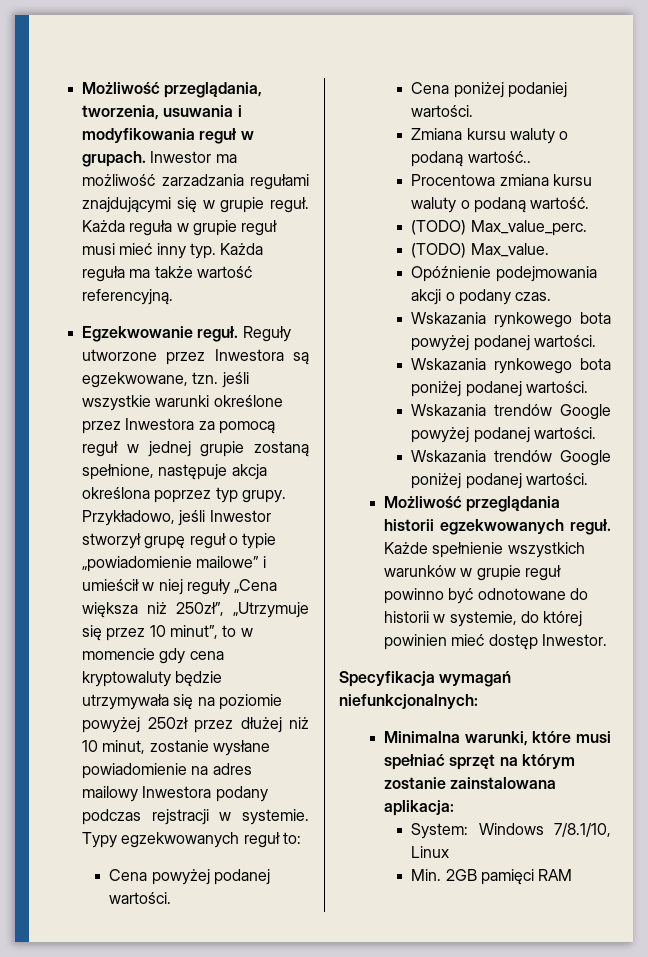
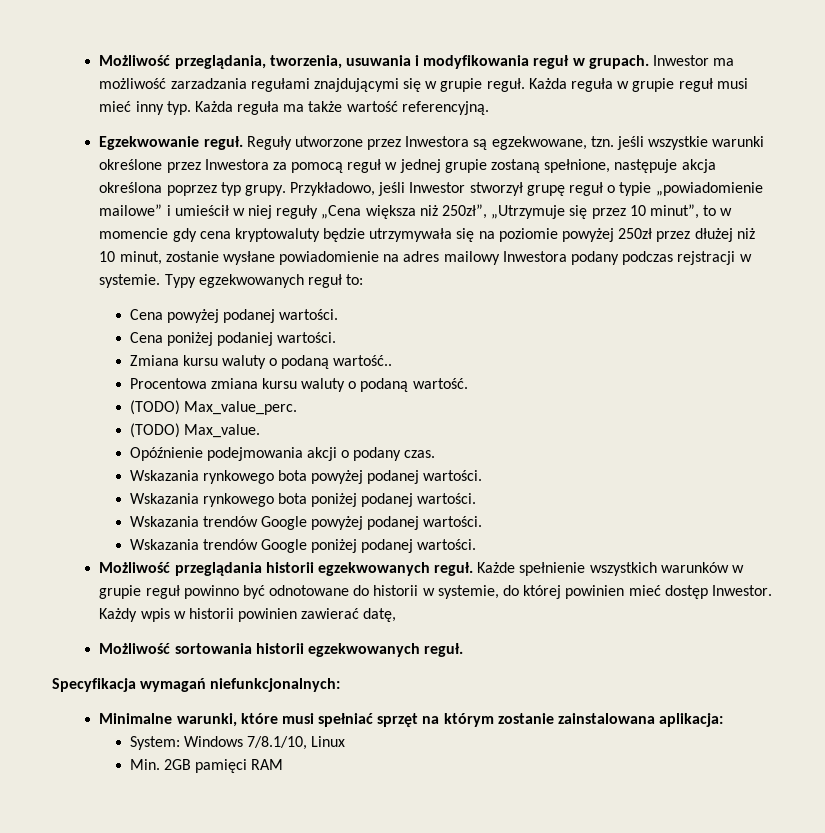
+ Każdy wpis w historii powinien zawierać datę,
+ Możliwość sortowania historii egzekwowanych reguł.
- Minimalna warunki, które musi spełniać sprzęt na którym zostanie zainstalowana aplikacja:
+ Minimalne warunki, które musi spełniać sprzęt na którym zostanie zainstalowana aplikacja:

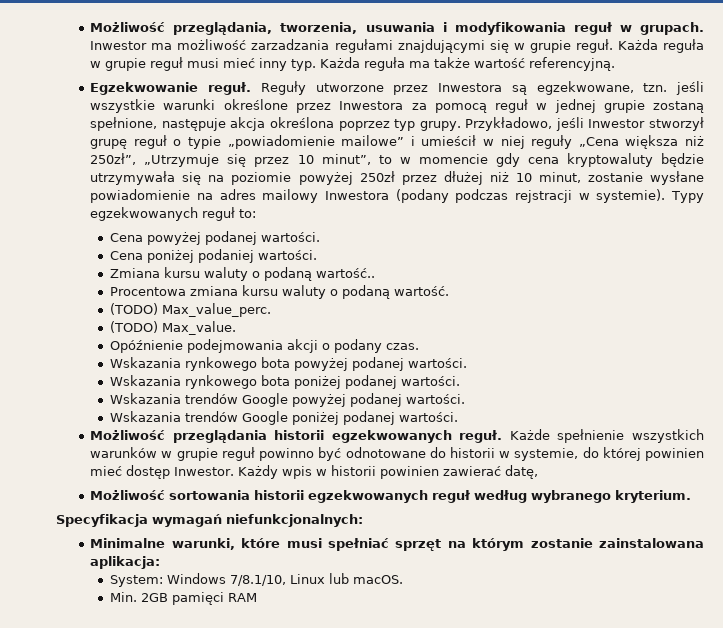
- Przykładowo, jeśli Inwestor stworzył grupę reguł o typie „powiadomienie mailowe” i umieścił w niej reguły „Cena większa niż 250zł”, „Utrzymuje się przez 10 minut”, to w momencie gdy cena kryptowaluty będzie utrzymywała się na poziomie powyżej 250zł przez dłużej niż 10 minut, zostanie wysłane powiadomienie na adres mailowy Inwestora podany podczas rejstracji w systemie.
+ Przykładowo, jeśli Inwestor stworzył grupę reguł o typie „powiadomienie mailowe” i umieścił w niej reguły „Cena większa niż 250zł”, „Utrzymuje się przez 10 minut”, to w momencie gdy cena kryptowaluty będzie utrzymywała się na poziomie powyżej 250zł przez dłużej niż 10 minut, zostanie wysłane powiadomienie na adres mailowy Inwestora (podany podczas rejstracji w systemie).
- Możliwość sortowania historii egzekwowanych reguł.
+ Możliwość sortowania historii egzekwowanych reguł według wybranego kryterium.
- System: Windows 7/8.1/10, Linux
+ System: Windows 7/8.1/10, Linux lub macOS.

